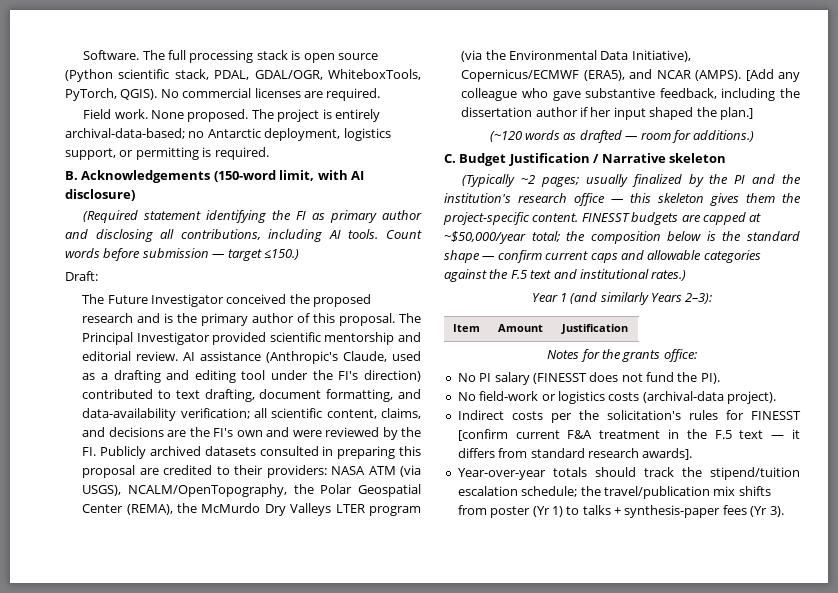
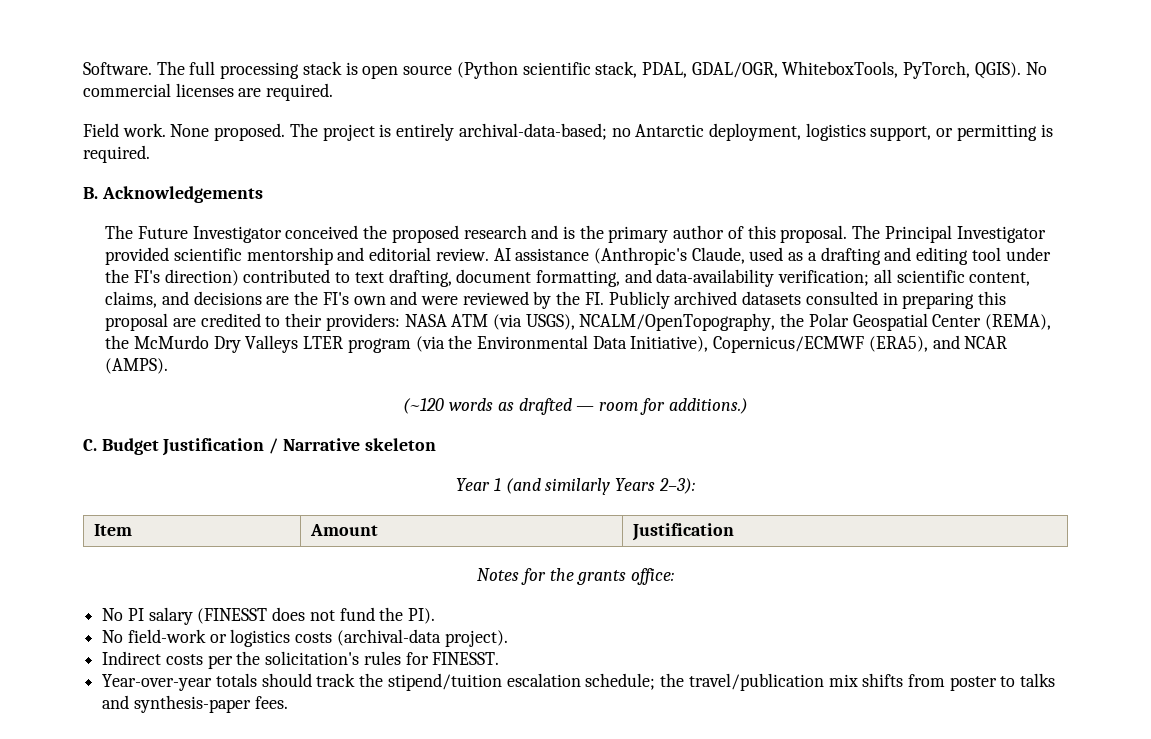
- B. Acknowledgements (150-word limit, with AI disclosure)
- (Required statement identifying the FI as primary author and disclosing all contributions, including AI tools. Count words before submission — target ≤150.)
- Draft:
+ B. Acknowledgements
- [Add any colleague who gave substantive feedback, including the dissertation author if her input shaped the plan.]
- (Typically ~2 pages; usually finalized by the PI and the institution's research office — this skeleton gives them the project-specific content. FINESST budgets are capped at ~$50,000/year total; the composition below is the standard shape — confirm current caps and allowable categories against the F.5 text and institutional rates.)
- Indirect costs per the solicitation's rules for FINESST [confirm current F&A treatment in the F.5 text — it differs from standard research awards].
+ Indirect costs per the solicitation's rules for FINESST.
- Year-over-year totals should track the stipend/tuition escalation schedule; the travel/publication mix shifts from poster (Yr 1) to talks + synthesis-paper fees (Yr 3).
+ Year-over-year totals should track the stipend/tuition escalation schedule; the travel/publication mix shifts from poster to talks and synthesis-paper fees.

